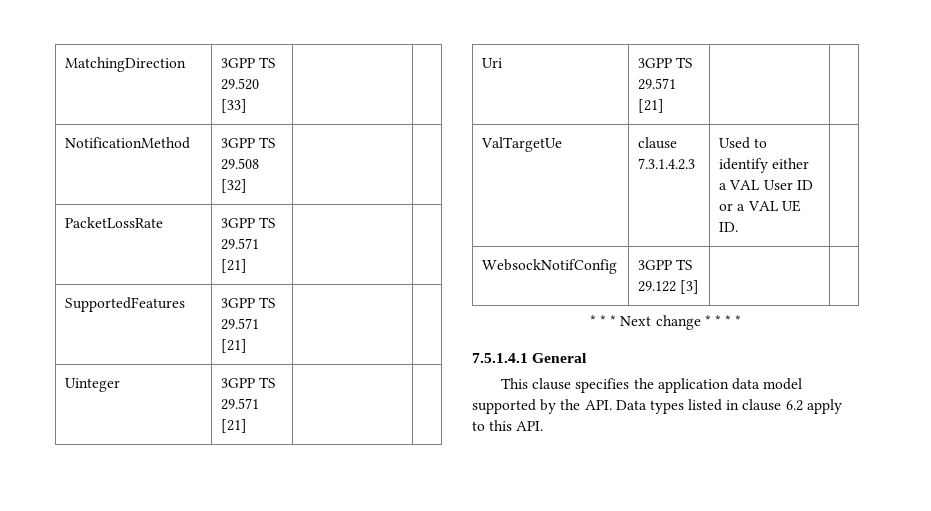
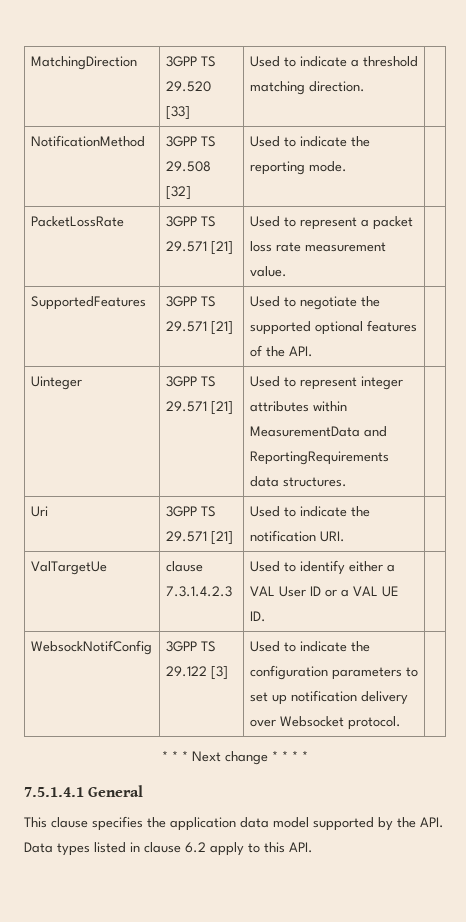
- MatchingDirection | 3GPP TS 29.520 [33] | |
+ MatchingDirection | 3GPP TS 29.520 [33] | Used to indicate a threshold matching direction. |
- NotificationMethod | 3GPP TS 29.508 [32] | |
+ NotificationMethod | 3GPP TS 29.508 [32] | Used to indicate the reporting mode. |
- PacketLossRate | 3GPP TS 29.571 [21] | |
+ PacketLossRate | 3GPP TS 29.571 [21] | Used to represent a packet loss rate measurement value. |
- SupportedFeatures | 3GPP TS 29.571 [21] | |
+ SupportedFeatures | 3GPP TS 29.571 [21] | Used to negotiate the supported optional features of the API. |
- Uinteger | 3GPP TS 29.571 [21] | |
+ Uinteger | 3GPP TS 29.571 [21] | Used to represent integer attributes within MeasurementData and ReportingRequirements data structures. |
- Uri | 3GPP TS 29.571 [21] | |
+ Uri | 3GPP TS 29.571 [21] | Used to indicate the notification URI. |
- WebsockNotifConfig | 3GPP TS 29.122 [3] | |
+ WebsockNotifConfig | 3GPP TS 29.122 [3] | Used to indicate the configuration parameters to set up notification delivery over Websocket protocol. |

